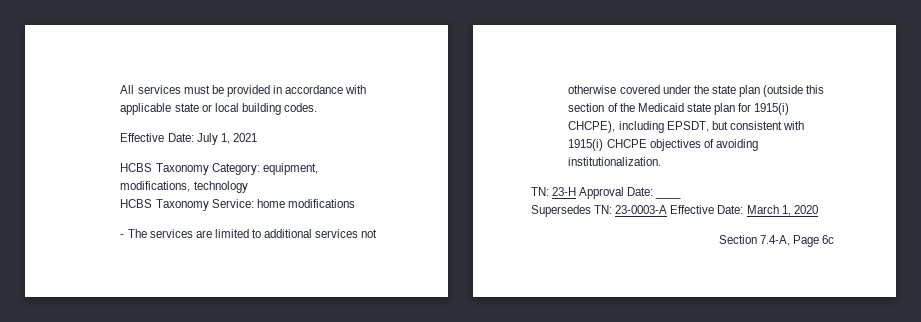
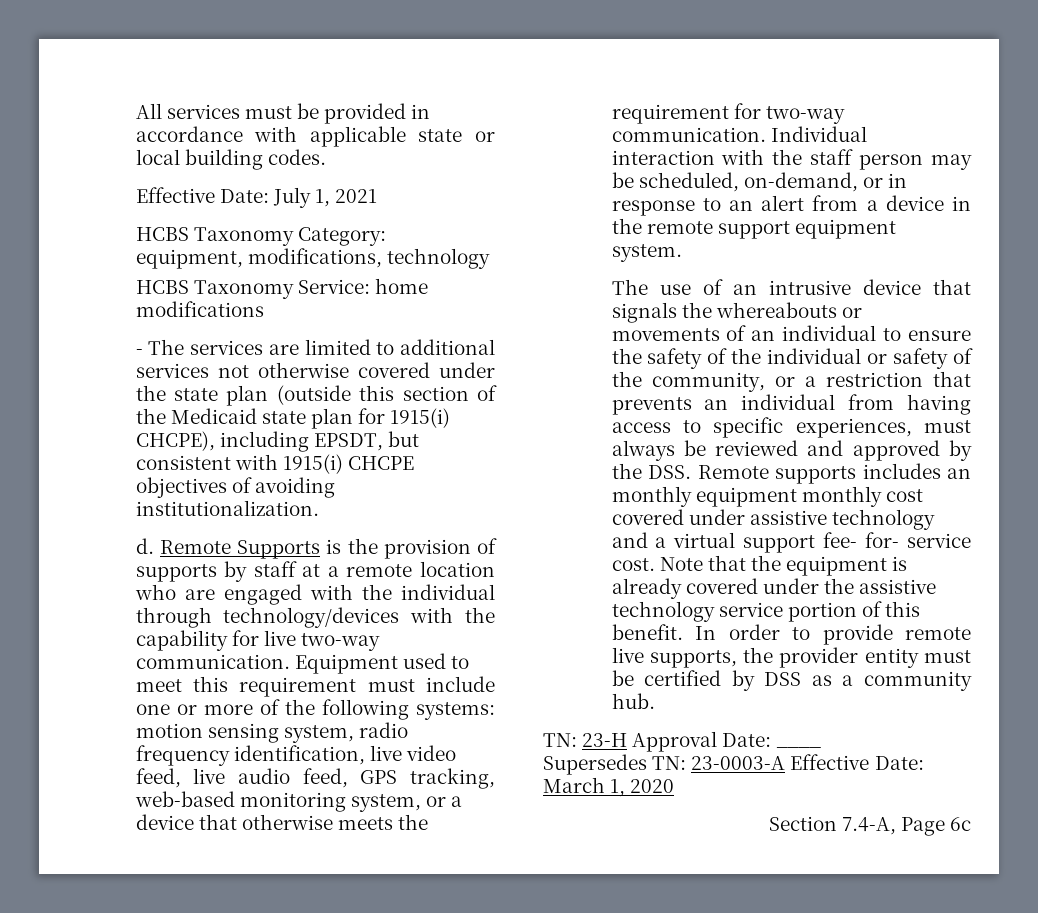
+ d. Remote Supports is the provision of supports by staff at a remote location who are engaged with the individual through technology/devices with the capability for live two-way communication. Equipment used to meet this requirement must include one or more of the following systems: motion sensing system, radio frequency identification, live video feed, live audio feed, GPS tracking, web-based monitoring system, or a device that otherwise meets the requirement for two-way communication. Individual interaction with the staff person may be scheduled, on-demand, or in response to an alert from a device in the remote support equipment system.
+ The use of an intrusive device that signals the whereabouts or movements of an individual to ensure the safety of the individual or safety of the community, or a restriction that prevents an individual from having access to specific experiences, must always be reviewed and approved by the DSS. Remote supports includes an monthly equipment monthly cost covered under assistive technology and a virtual support fee- for- service cost. Note that the equipment is already covered under the assistive technology service portion of this benefit. In order to provide remote live supports, the provider entity must be certified by DSS as a community hub.

